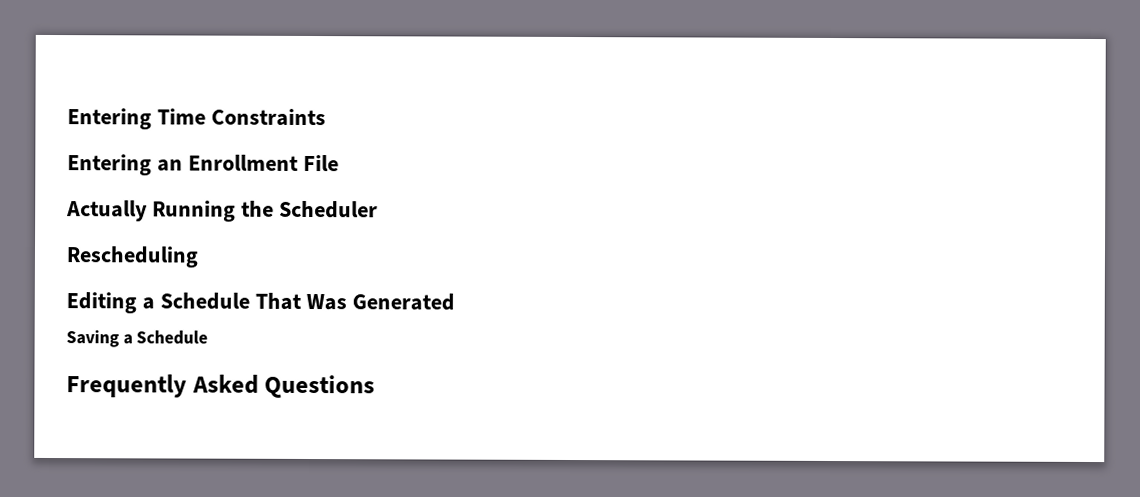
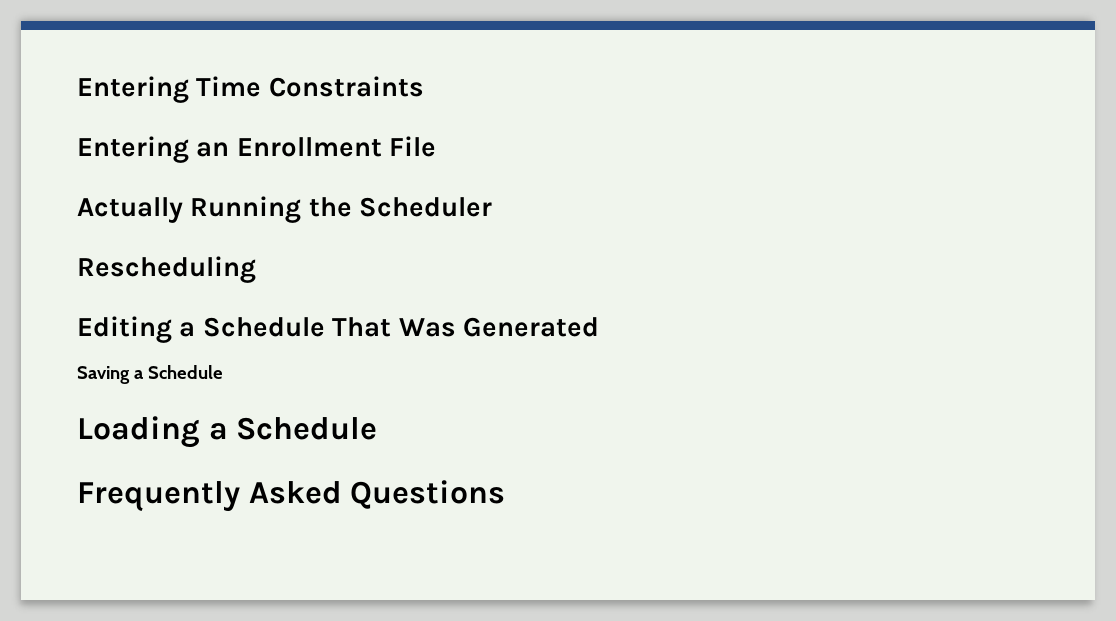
+ Loading a Schedule

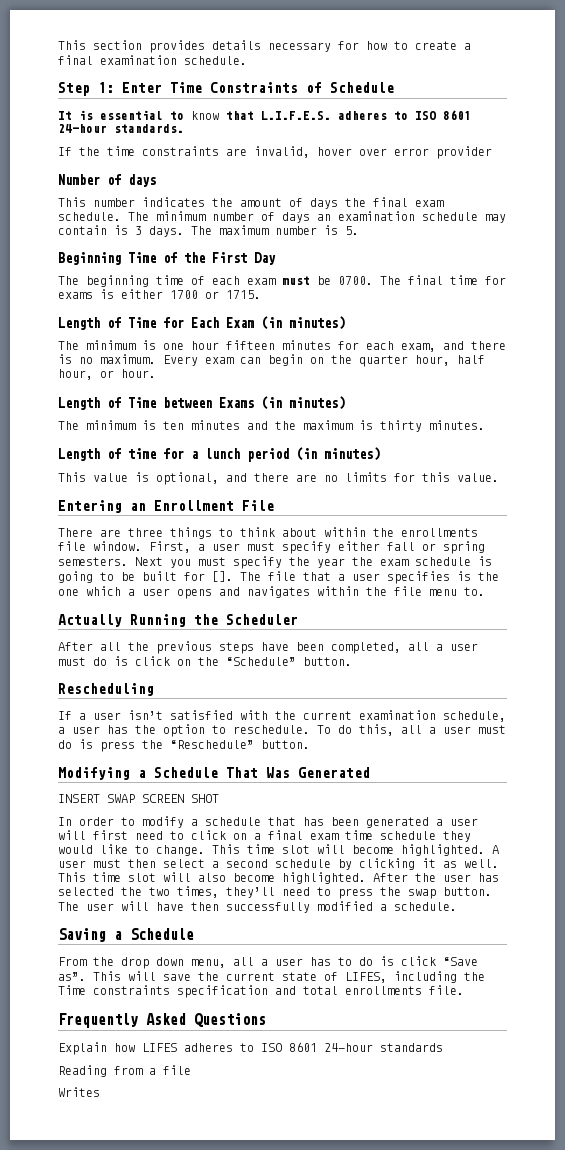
- Entering Time Constraints
+ This section provides details necessary for how to create a final examination schedule.
+ Step 1: Enter Time Constraints of Schedule
+ It is essential to know that L.I.F.E.S. adheres to ISO 8601 24-hour standards.
+ If the time constraints are invalid, hover over error provider
+ Number of days
+ This number indicates the amount of days the final exam schedule. The minimum number of days an examination schedule may contain is 3 days. The maximum number is 5.
+ Beginning Time of the First Day
+ The beginning time of each exam must be 0700. The final time for exams is either 1700 or 1715.
+ Length of Time for Each Exam (in minutes)
+ The minimum is one hour fifteen minutes for each exam, and there is no maximum. Every exam can begin on the quarter hour, half hour, or hour.
+ Length of Time between Exams (in minutes)
+ The minimum is ten minutes and the maximum is thirty minutes.
+ Length of time for a lunch period (in minutes)
+ This value is optional, and there are no limits for this value.
  Entering an Enrollment File
+ There are three things to think about within the enrollments file window. First, a user must specify either fall or spring semesters. Next you must specify the year the exam schedule is going to be built for []. The file that a user specifies is the one which a user opens and navigates within the file menu to.
  Actually Running the Scheduler
+ After all the previous steps have been completed, all a user must do is click on the “Schedule” button.
  Rescheduling
- Editing a Schedule That Was Generated
+ If a user isn’t satisfied with the current examination schedule, a user has the option to reschedule. To do this, all a user must do is press the “Reschedule” button.
+ Modifying a Schedule That Was Generated
+ INSERT SWAP SCREEN SHOT
+ In order to modify a schedule that has been generated a user will first need to click on a final exam time schedule they would like to change. This time slot will become highlighted. A user must then select a second schedule by clicking it as well. This time slot will also become highlighted. After the user has selected the two times, they’ll need to press the swap button. The user will have then successfully modified a schedule.
  Saving a Schedule
- Loading a Schedule
+ From the drop down menu, all a user has to do is click “Save as”. This will save the current state of LIFES, including the Time constraints specification and total enrollments file.
  Frequently Asked Questions
+ Explain how LIFES adheres to ISO 8601 24-hour standards
+ Reading from a file
+ Writes

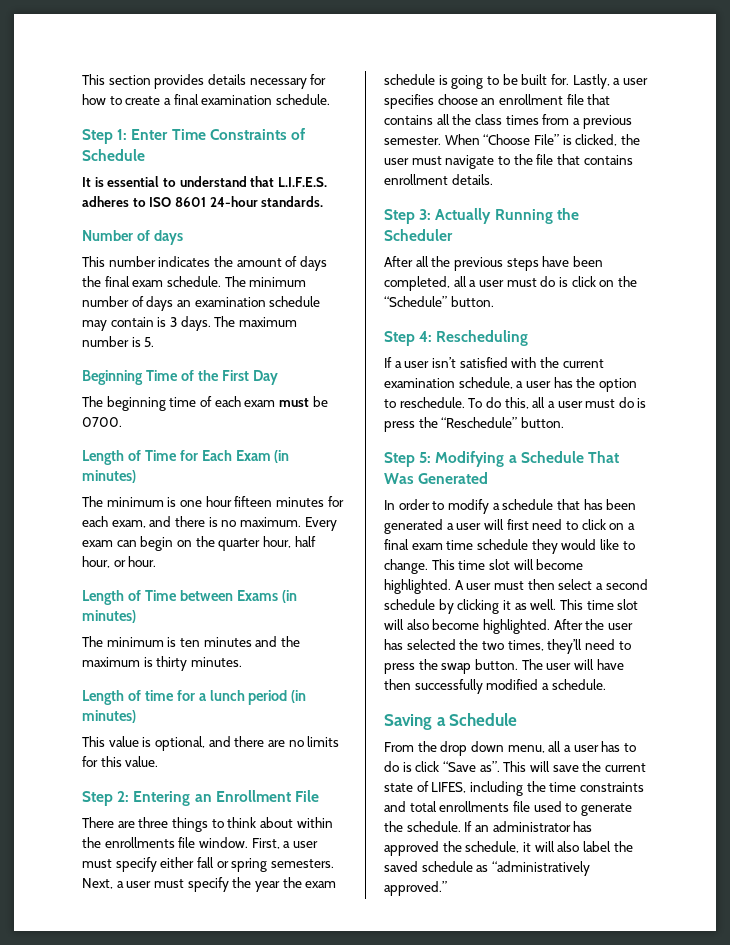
- It is essential to know that L.I.F.E.S. adheres to ISO 8601 24-hour standards.
+ It is essential to understand that L.I.F.E.S. adheres to ISO 8601 24-hour standards.
- If the time constraints are invalid, hover over error provider
- The final time for exams is either 1700 or 1715.
- Entering an Enrollment File
+ Step 2: Entering an Enrollment File
- Next you must specify the year the exam schedule is going to be built for []. The file that a user specifies is the one which a user opens and navigates within the file menu to.
- Actually Running the Scheduler
+ Next, a user must specify the year the exam schedule is going to be built for. Lastly, a user specifies choose an enrollment file that contains all the class times from a previous semester. When “Choose File” is clicked, the user must navigate to the file that contains enrollment details.
+ Step 3: Actually Running the Scheduler
- Rescheduling
+ Step 4: Rescheduling
- Modifying a Schedule That Was Generated
+ Step 5: Modifying a Schedule That Was Generated
- INSERT SWAP SCREEN SHOT
- This will save the current state of LIFES, including the Time constraints specification and total enrollments file.
- Frequently Asked Questions
- Explain how LIFES adheres to ISO 8601 24-hour standards
- Reading from a file
- Writes
+ This will save the current state of LIFES, including the time constraints and total enrollments file used to generate the schedule. If an administrator has approved the schedule, it will also label the saved schedule as “administratively approved.”

